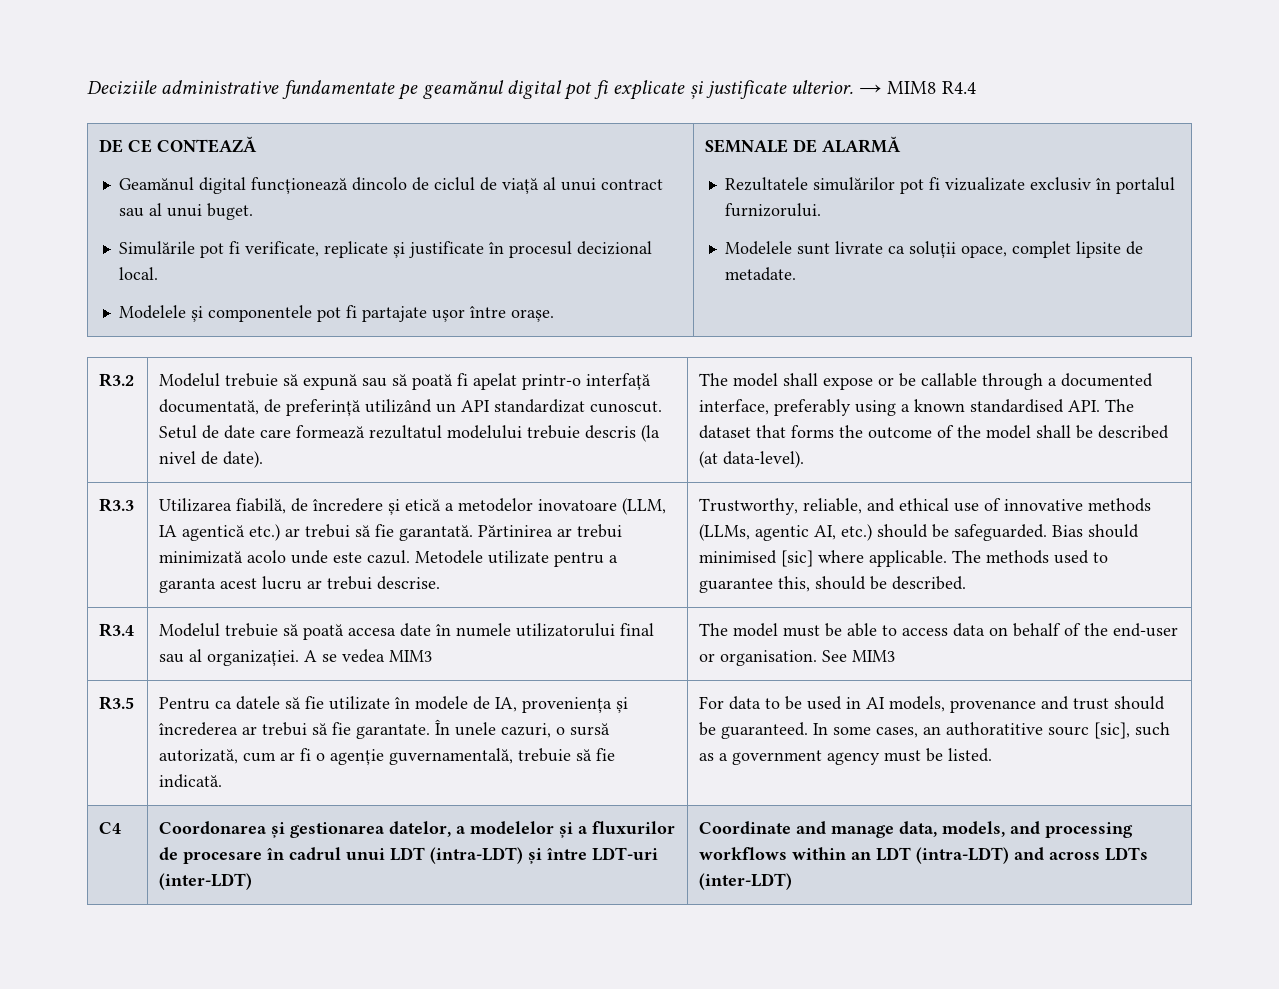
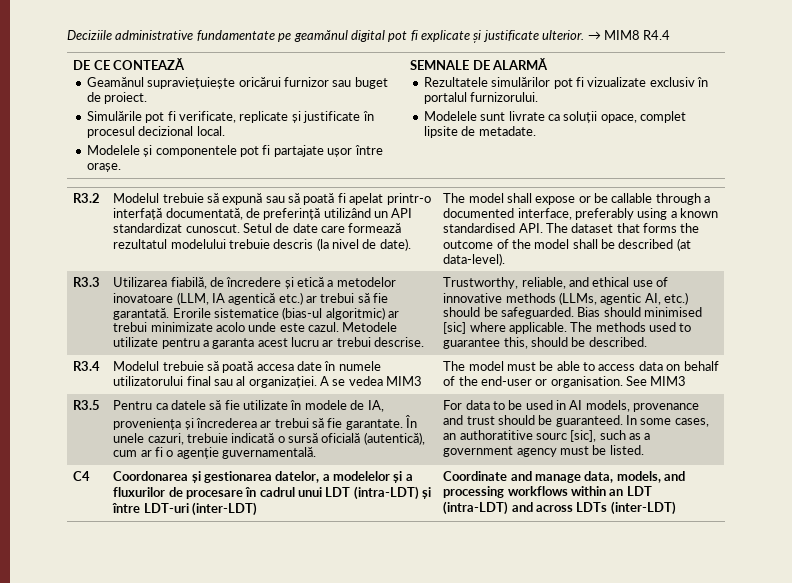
- Geamănul digital funcționează dincolo de ciclul de viață al unui contract sau al unui buget.
+ Geamănul supraviețuiește oricărui furnizor sau buget de proiect.
- Părtinirea ar trebui minimizată acolo unde este cazul.
+ Erorile sistematice (bias-ul algoritmic) ar trebui minimizate acolo unde este cazul.
- În unele cazuri, o sursă autorizată, cum ar fi o agenție guvernamentală, trebuie să fie indicată.
+ În unele cazuri, trebuie indicată o sursă oficială (autentică), cum ar fi o agenție guvernamentală.

